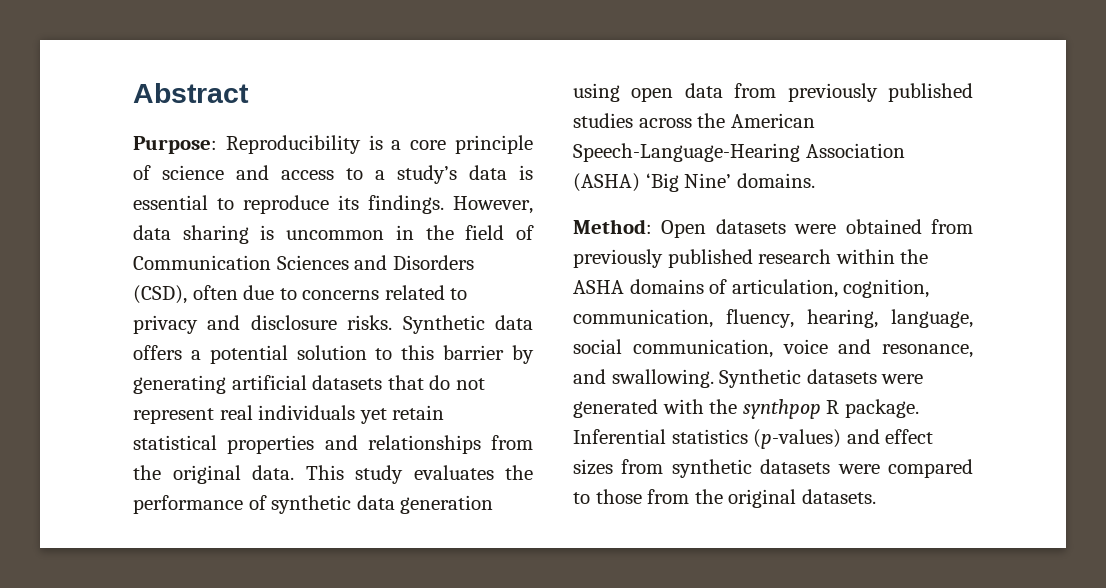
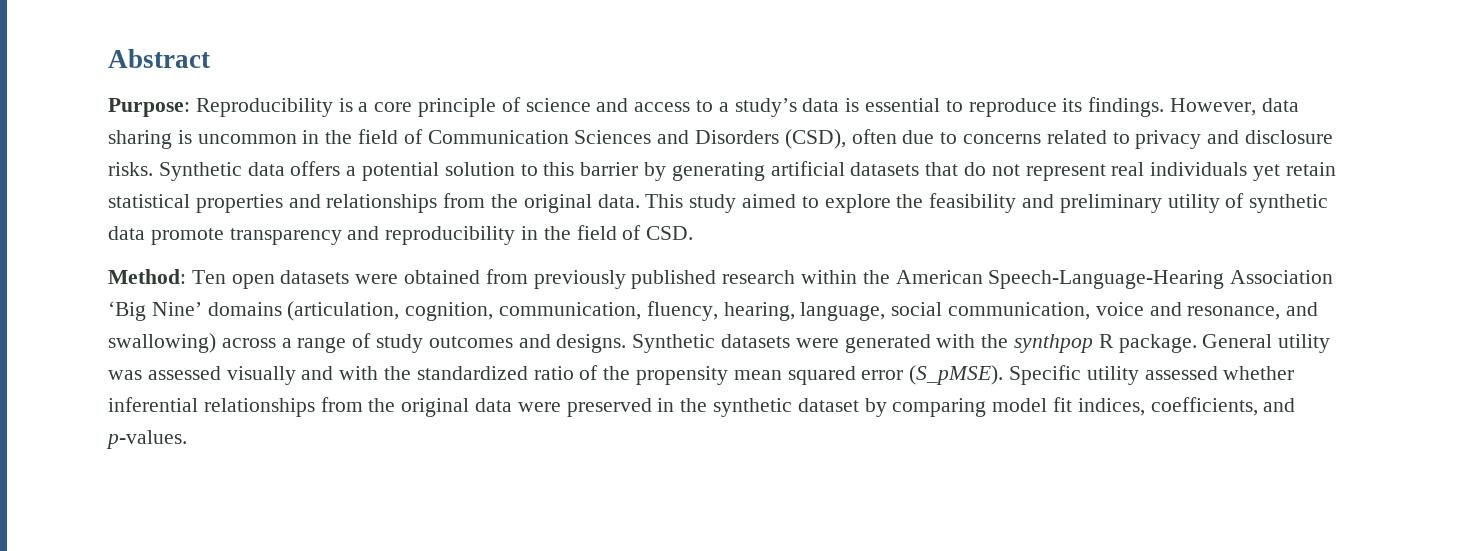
- This study evaluates the performance of synthetic data generation using open data from previously published studies across the American Speech-Language-Hearing Association (ASHA) ‘Big Nine’ domains.
+ This study aimed to explore the feasibility and preliminary utility of synthetic data promote transparency and reproducibility in the field of CSD.
- Method: Open datasets were obtained from previously published research within the ASHA domains of articulation, cognition, communication, fluency, hearing, language, social communication, voice and resonance, and swallowing.
+ Method: Ten open datasets were obtained from previously published research within the American Speech-Language-Hearing Association ‘Big Nine’ domains (articulation, cognition, communication, fluency, hearing, language, social communication, voice and resonance, and swallowing) across a range of study outcomes and designs.
- Inferential statistics (p-values) and effect sizes from synthetic datasets were compared to those from the original datasets.
+ General utility was assessed visually and with the standardized ratio of the propensity mean squared error (S_pMSE). Specific utility assessed whether inferential relationships from the original data were preserved in the synthetic dataset by comparing model fit indices, coefficients, and p-values.

